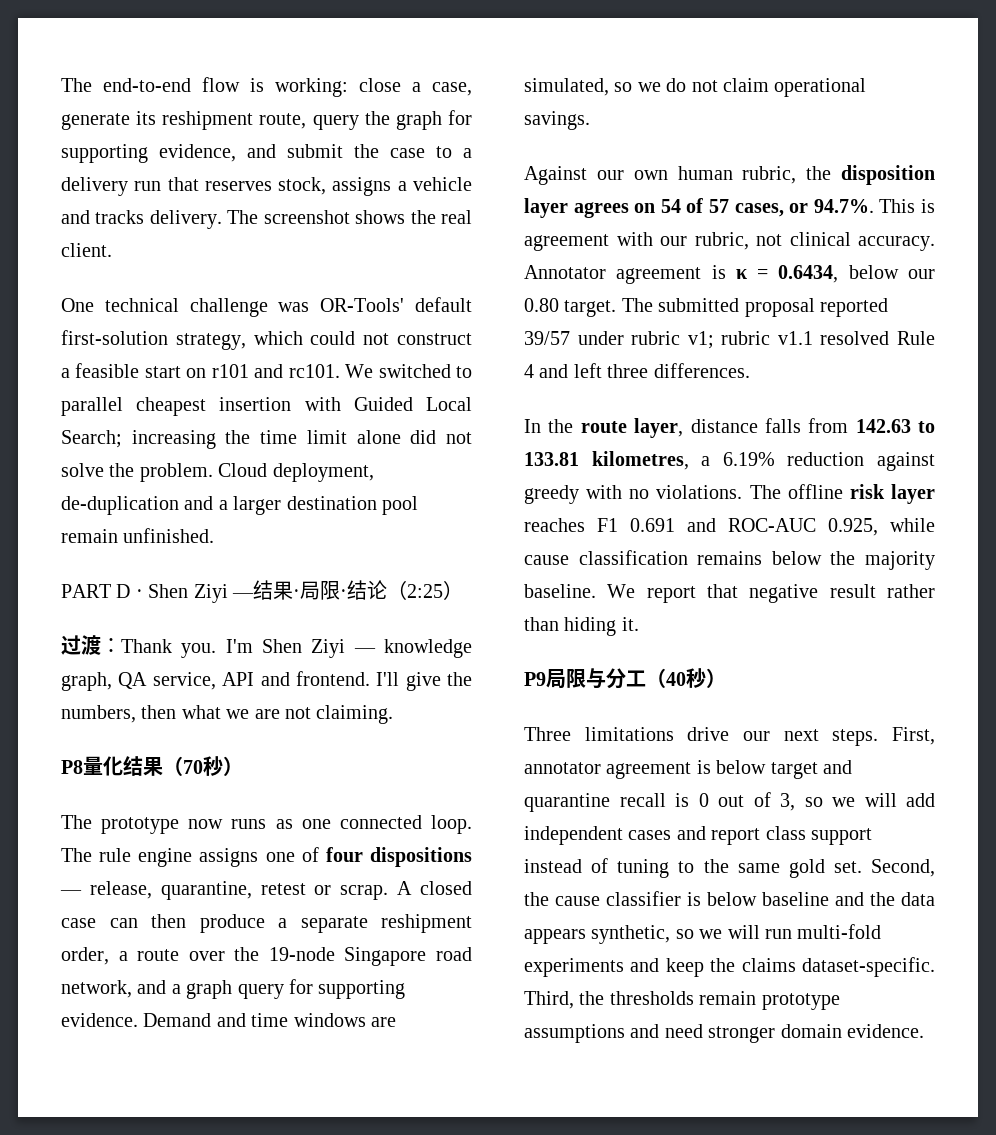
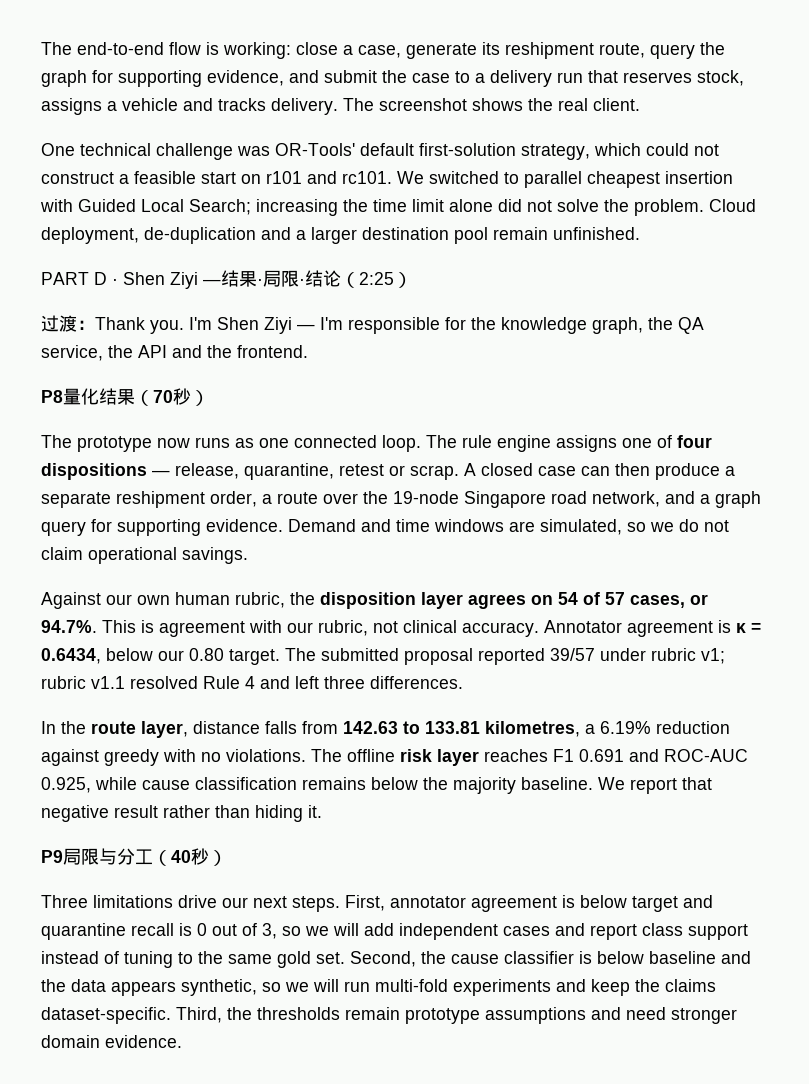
- I'm Shen Ziyi — knowledge graph, QA service, API and frontend. I'll give the numbers, then what we are not claiming.
+ I'm Shen Ziyi — I'm responsible for the knowledge graph, the QA service, the API and the frontend.

